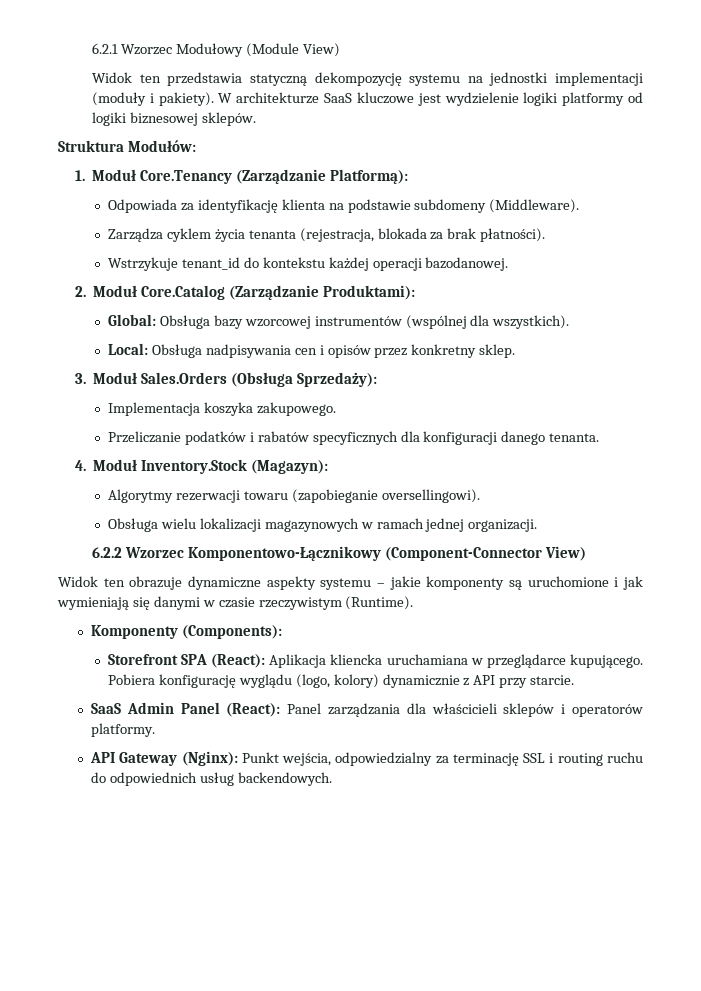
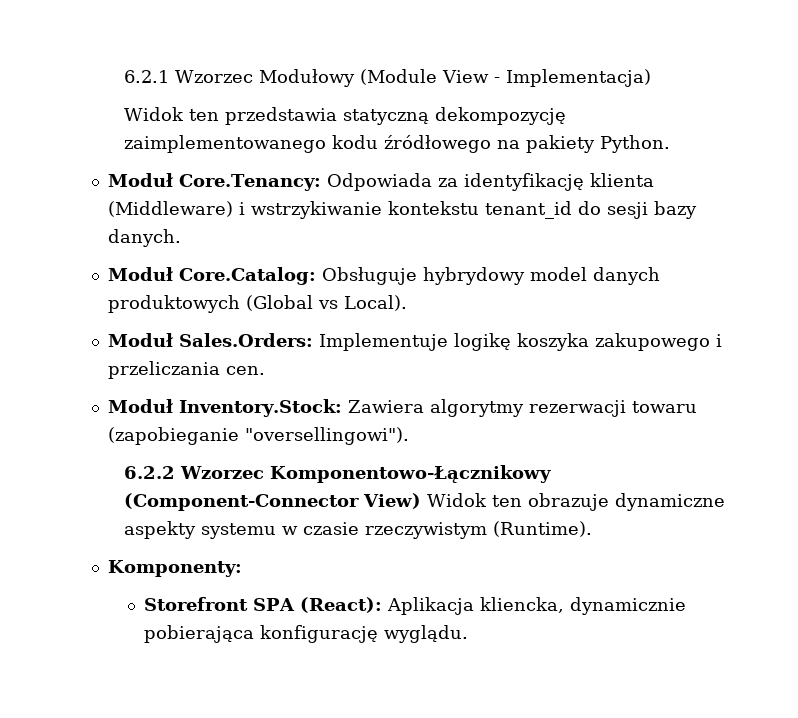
- 6.2.1 Wzorzec Modułowy (Module View)
+ 6.2.1 Wzorzec Modułowy (Module View - Implementacja)
- Widok ten przedstawia statyczną dekompozycję systemu na jednostki implementacji (moduły i pakiety). W architekturze SaaS kluczowe jest wydzielenie logiki platformy od logiki biznesowej sklepów.
- Struktura Modułów:
- 1. Moduł Core.Tenancy (Zarządzanie Platformą):
- Odpowiada za identyfikację klienta na podstawie subdomeny (Middleware).
- Zarządza cyklem życia tenanta (rejestracja, blokada za brak płatności).
- Wstrzykuje tenant_id do kontekstu każdej operacji bazodanowej.
- 2. Moduł Core.Catalog (Zarządzanie Produktami):
- Global: Obsługa bazy wzorcowej instrumentów (wspólnej dla wszystkich).
- Local: Obsługa nadpisywania cen i opisów przez konkretny sklep.
- 3. Moduł Sales.Orders (Obsługa Sprzedaży):
- Implementacja koszyka zakupowego.
- Przeliczanie podatków i rabatów specyficznych dla konfiguracji danego tenanta.
- 4. Moduł Inventory.Stock (Magazyn):
- Algorytmy rezerwacji towaru (zapobieganie oversellingowi).
- Obsługa wielu lokalizacji magazynowych w ramach jednej organizacji.
+ Widok ten przedstawia statyczną dekompozycję zaimplementowanego kodu źródłowego na pakiety Python.
+ Moduł Core.Tenancy: Odpowiada za identyfikację klienta (Middleware) i wstrzykiwanie kontekstu tenant_id do sesji bazy danych.
+ Moduł Core.Catalog: Obsługuje hybrydowy model danych produktowych (Global vs Local).
+ Moduł Sales.Orders: Implementuje logikę koszyka zakupowego i przeliczania cen.
+ Moduł Inventory.Stock: Zawiera algorytmy rezerwacji towaru (zapobieganie "oversellingowi").
- 6.2.2 Wzorzec Komponentowo-Łącznikowy (Component-Connector View)
- Widok ten obrazuje dynamiczne aspekty systemu – jakie komponenty są uruchomione i jak wymieniają się danymi w czasie rzeczywistym (Runtime).
+ 6.2.2 Wzorzec Komponentowo-Łącznikowy (Component-Connector View) Widok ten obrazuje dynamiczne aspekty systemu w czasie rzeczywistym (Runtime).
- Komponenty (Components):
+ Komponenty:
- Storefront SPA (React): Aplikacja kliencka uruchamiana w przeglądarce kupującego. Pobiera konfigurację wyglądu (logo, kolory) dynamicznie z API przy starcie.
- SaaS Admin Panel (React): Panel zarządzania dla właścicieli sklepów i operatorów platformy.
- API Gateway (Nginx): Punkt wejścia, odpowiedzialny za terminację SSL i routing ruchu do odpowiednich usług backendowych.
+ Storefront SPA (React): Aplikacja kliencka, dynamicznie pobierająca konfigurację wyglądu.

